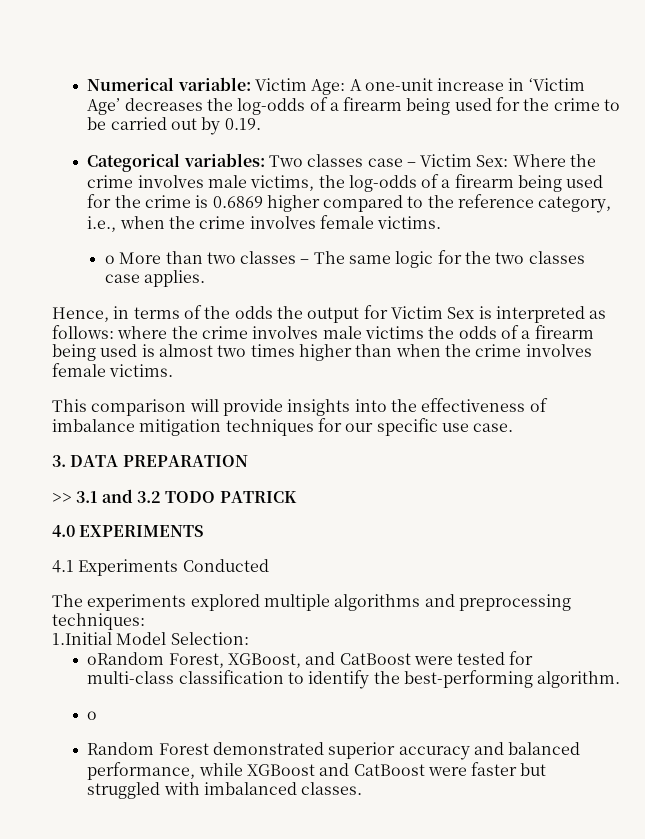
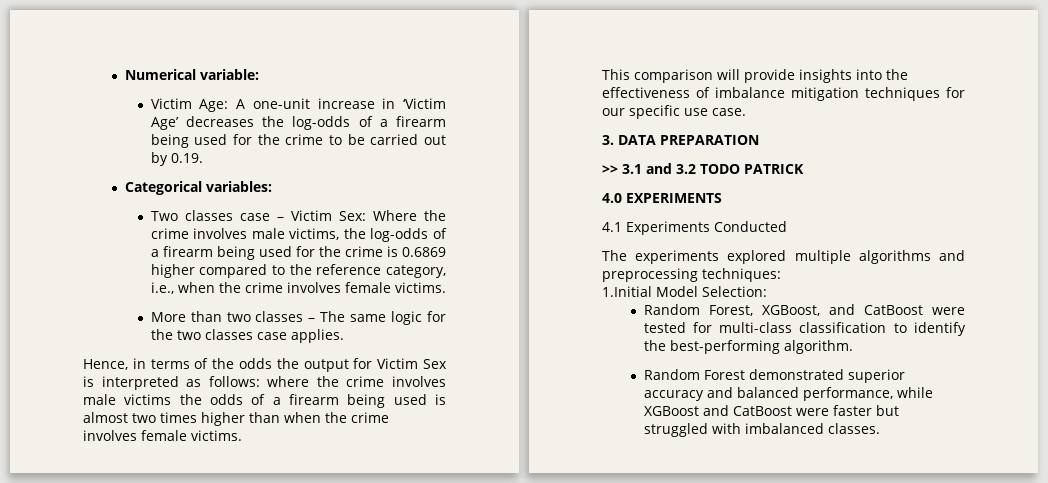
- Numerical variable: Victim Age: A one-unit increase in ‘Victim Age’ decreases the log-odds of a firearm being used for the crime to be carried out by 0.19.
+ Numerical variable:
+ Victim Age: A one-unit increase in ‘Victim Age’ decreases the log-odds of a firearm being used for the crime to be carried out by 0.19.
- Categorical variables: Two classes case – Victim Sex: Where the crime involves male victims, the log-odds of a firearm being used for the crime is 0.6869 higher compared to the reference category, i.e., when the crime involves female victims.
+ Categorical variables:
+ Two classes case – Victim Sex: Where the crime involves male victims, the log-odds of a firearm being used for the crime is 0.6869 higher compared to the reference category, i.e., when the crime involves female victims.
- o More than two classes – The same logic for the two classes case applies.
+ More than two classes – The same logic for the two classes case applies.
- oRandom Forest, XGBoost, and CatBoost were tested for multi-class classification to identify the best-performing algorithm.
- o
+ Random Forest, XGBoost, and CatBoost were tested for multi-class classification to identify the best-performing algorithm.

